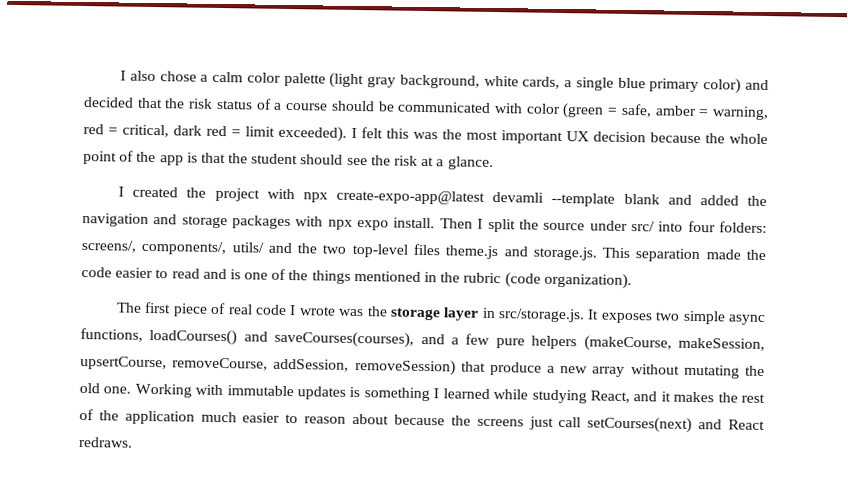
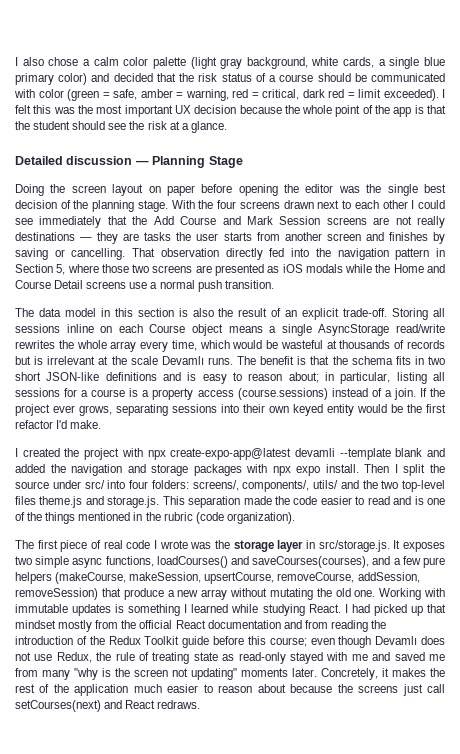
+ Detailed discussion — Planning Stage
+ Doing the screen layout on paper before opening the editor was the single best decision of the planning stage. With the four screens drawn next to each other I could see immediately that the Add Course and Mark Session screens are not really destinations — they are tasks the user starts from another screen and finishes by saving or cancelling. That observation directly fed into the navigation pattern in Section 5, where those two screens are presented as iOS modals while the Home and Course Detail screens use a normal push transition.
+ The data model in this section is also the result of an explicit trade-off. Storing all sessions inline on each Course object means a single AsyncStorage read/write rewrites the whole array every time, which would be wasteful at thousands of records but is irrelevant at the scale Devamlı runs. The benefit is that the schema fits in two short JSON-like definitions and is easy to reason about; in particular, listing all sessions for a course is a property access (course.sessions) instead of a join. If the project ever grows, separating sessions into their own keyed entity would be the first refactor I'd make.
- Working with immutable updates is something I learned while studying React, and it makes the rest of the application much easier to reason about because the screens just call setCourses(next) and React redraws.
+ Working with immutable updates is something I learned while studying React. I had picked up that mindset mostly from the official React documentation and from reading the introduction of the Redux Toolkit guide before this course; even though Devamlı does not use Redux, the rule of treating state as read-only stayed with me and saved me from many "why is the screen not updating" moments later. Concretely, it makes the rest of the application much easier to reason about because the screens just call setCourses(next) and React redraws.

